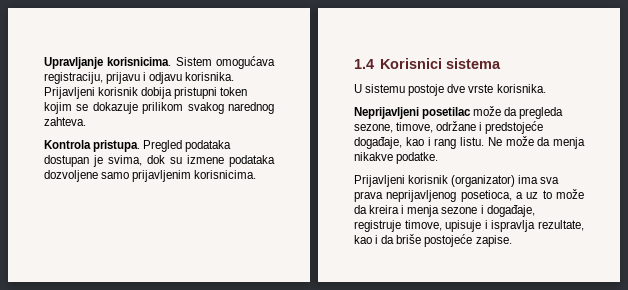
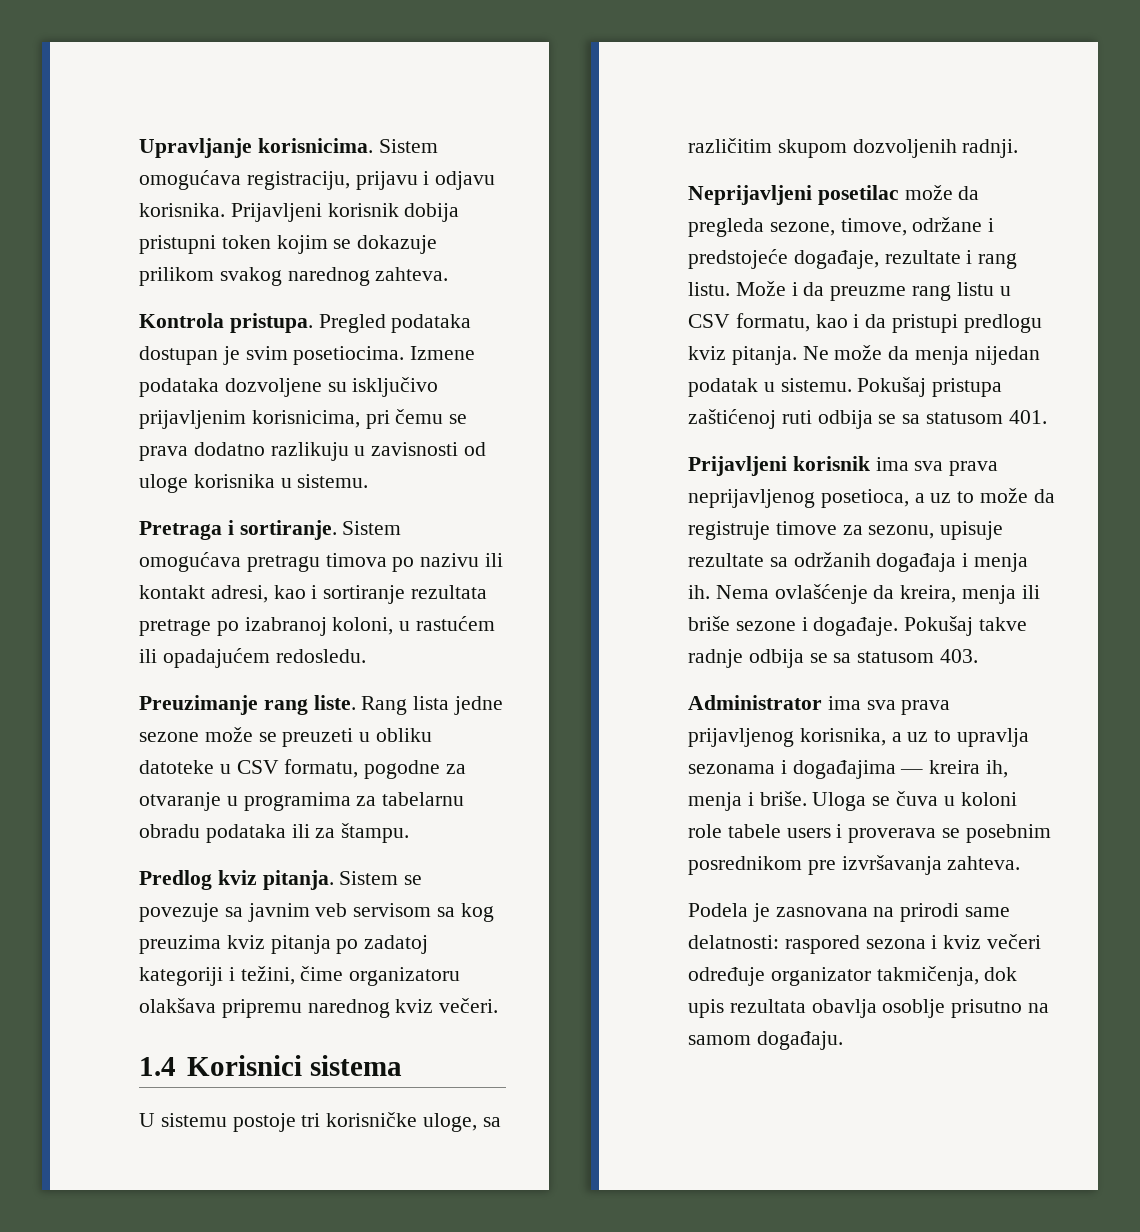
- Pregled podataka dostupan je svima, dok su izmene podataka dozvoljene samo prijavljenim korisnicima.
+ Pregled podataka dostupan je svim posetiocima. Izmene podataka dozvoljene su isključivo prijavljenim korisnicima, pri čemu se prava dodatno razlikuju u zavisnosti od uloge korisnika u sistemu.
+ Pretraga i sortiranje. Sistem omogućava pretragu timova po nazivu ili kontakt adresi, kao i sortiranje rezultata pretrage po izabranoj koloni, u rastućem ili opadajućem redosledu.
+ Preuzimanje rang liste. Rang lista jedne sezone može se preuzeti u obliku datoteke u CSV formatu, pogodne za otvaranje u programima za tabelarnu obradu podataka ili za štampu.
+ Predlog kviz pitanja. Sistem se povezuje sa javnim veb servisom sa kog preuzima kviz pitanja po zadatoj kategoriji i težini, čime organizatoru olakšava pripremu narednog kviz večeri.
- U sistemu postoje dve vrste korisnika.
+ U sistemu postoje tri korisničke uloge, sa različitim skupom dozvoljenih radnji.
- Neprijavljeni posetilac može da pregleda sezone, timove, održane i predstojeće događaje, kao i rang listu.
+ Neprijavljeni posetilac može da pregleda sezone, timove, održane i predstojeće događaje, rezultate i rang listu.
- Ne može da menja nikakve podatke.
- Prijavljeni korisnik (organizator) ima sva prava neprijavljenog posetioca, a uz to može da kreira i menja sezone i događaje, registruje timove, upisuje i ispravlja rezultate, kao i da briše postojeće zapise.
+ Može i da preuzme rang listu u CSV formatu, kao i da pristupi predlogu kviz pitanja. Ne može da menja nijedan podatak u sistemu. Pokušaj pristupa zaštićenoj ruti odbija se sa statusom 401.
+ Prijavljeni korisnik ima sva prava neprijavljenog posetioca, a uz to može da registruje timove za sezonu, upisuje rezultate sa održanih događaja i menja ih. Nema ovlašćenje da kreira, menja ili briše sezone i događaje. Pokušaj takve radnje odbija se sa statusom 403.
+ Administrator ima sva prava prijavljenog korisnika, a uz to upravlja sezonama i događajima — kreira ih, menja i briše. Uloga se čuva u koloni role tabele users i proverava se posebnim posrednikom pre izvršavanja zahteva.
+ Podela je zasnovana na prirodi same delatnosti: raspored sezona i kviz večeri određuje organizator takmičenja, dok upis rezultata obavlja osoblje prisutno na samom događaju.

